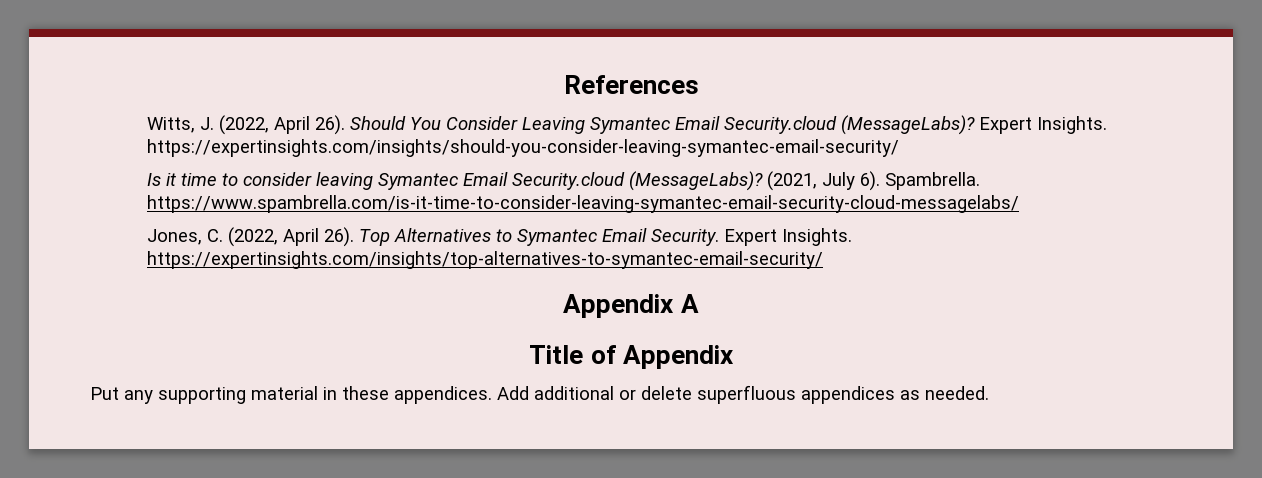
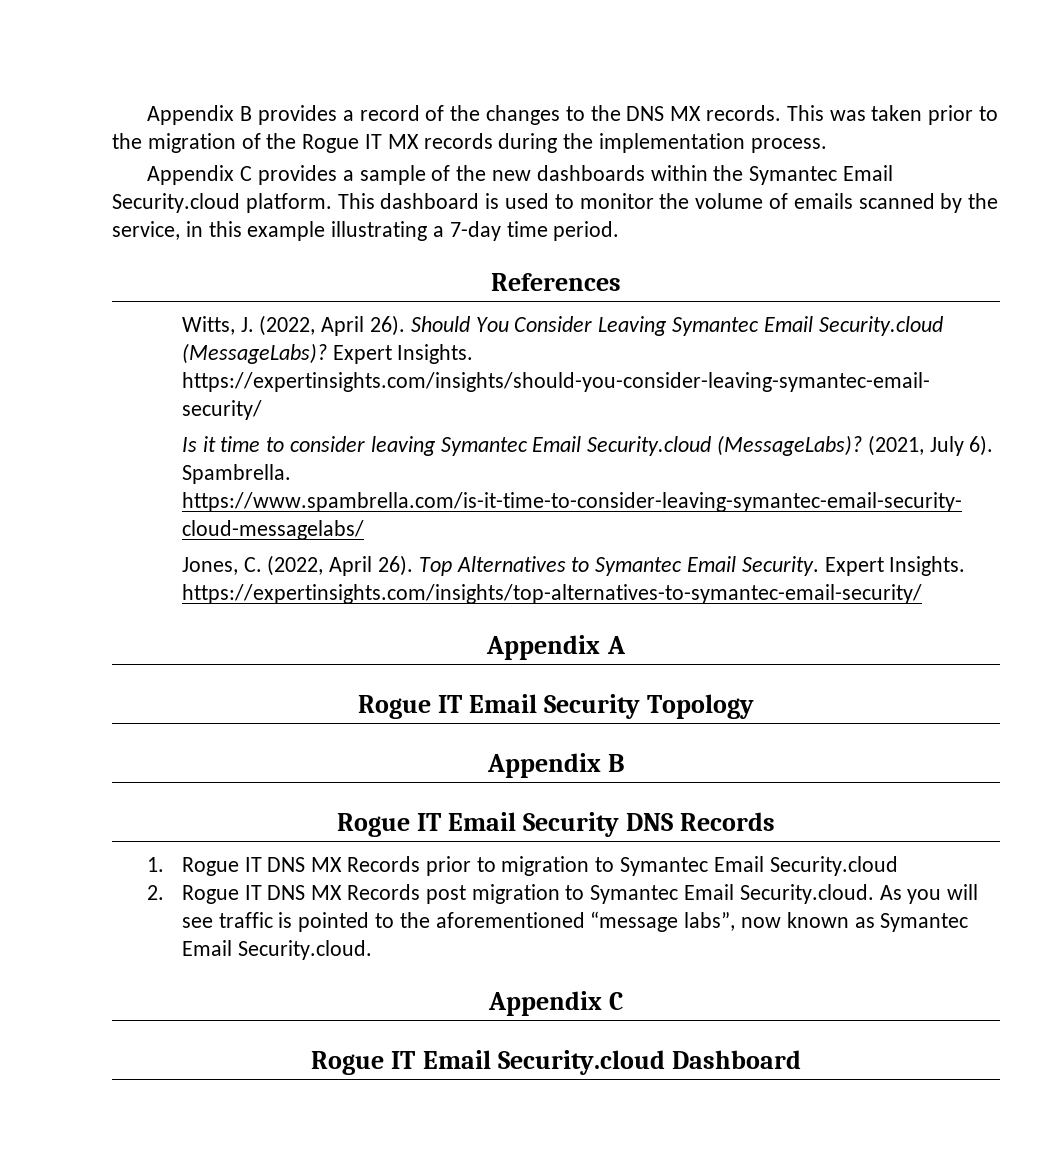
+ Appendix B provides a record of the changes to the DNS MX records. This was taken prior to the migration of the Rogue IT MX records during the implementation process.
+ Appendix C provides a sample of the new dashboards within the Symantec Email Security.cloud platform. This dashboard is used to monitor the volume of emails scanned by the service, in this example illustrating a 7-day time period.
- Title of Appendix
- Put any supporting material in these appendices. Add additional or delete superfluous appendices as needed.
+ Rogue IT Email Security Topology
+ Appendix B
+ Rogue IT Email Security DNS Records
+ 1. Rogue IT DNS MX Records prior to migration to Symantec Email Security.cloud
+ 2. Rogue IT DNS MX Records post migration to Symantec Email Security.cloud. As you will see traffic is pointed to the aforementioned “message labs”, now known as Symantec Email Security.cloud.
+ Appendix C
+ Rogue IT Email Security.cloud Dashboard

